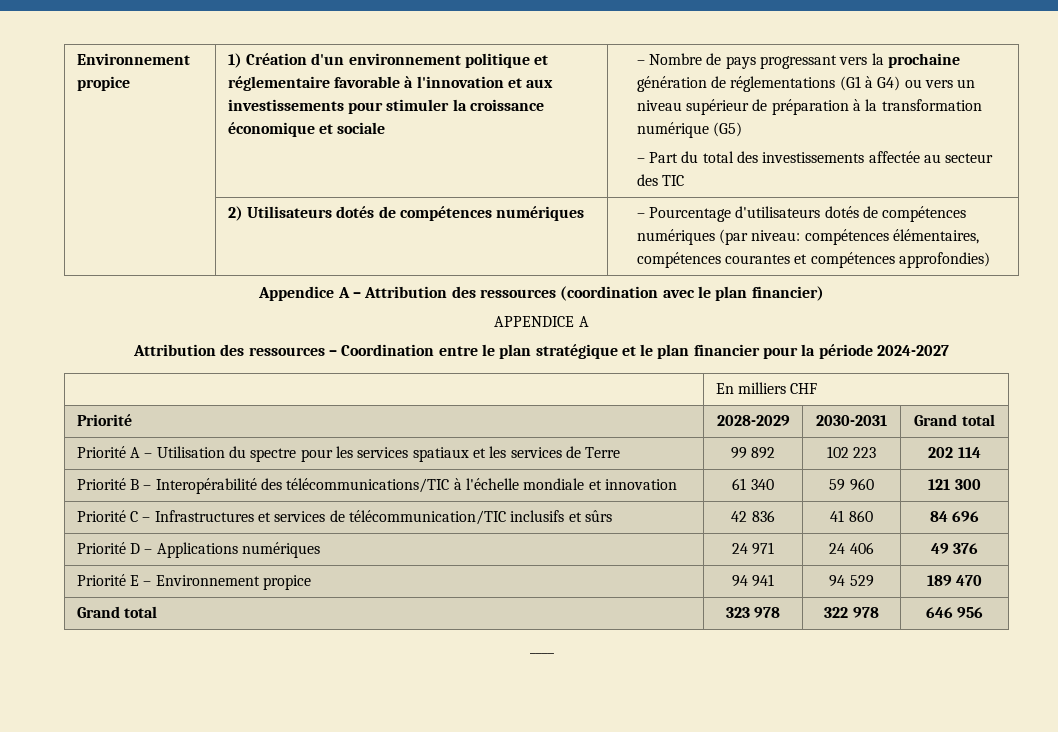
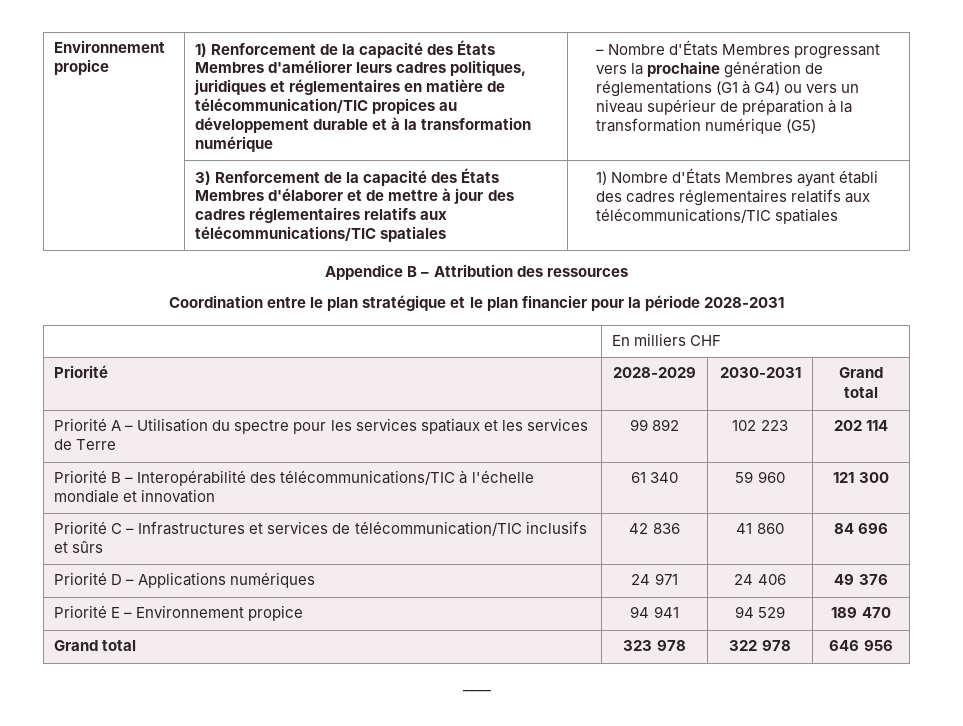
- 1) Création d'un environnement politique et réglementaire favorable à l'innovation et aux investissements pour stimuler la croissance économique et sociale
+ 1) Renforcement de la capacité des États Membres d'améliorer leurs cadres politiques, juridiques et réglementaires en matière de télécommunication/TIC propices au développement durable et à la transformation numérique
- – Nombre de pays progressant vers la prochaine génération de réglementations (G1 à G4) ou vers un niveau supérieur de préparation à la transformation numérique (G5)
+ – Nombre d'États Membres progressant vers la prochaine génération de réglementations (G1 à G4) ou vers un niveau supérieur de préparation à la transformation numérique (G5)
- – Part du total des investissements affectée au secteur des TIC
- | 2) Utilisateurs dotés de compétences numériques | – Pourcentage d'utilisateurs dotés de compétences numériques (par niveau: compétences élémentaires, compétences courantes et compétences approfondies)
+ | 3) Renforcement de la capacité des États Membres d'élaborer et de mettre à jour des cadres réglementaires relatifs aux télécommunications/TIC spatiales | 1) Nombre d'États Membres ayant établi des cadres réglementaires relatifs aux télécommunications/TIC spatiales
- Appendice A – Attribution des ressources (coordination avec le plan financier)
- APPENDICE A
- Attribution des ressources – Coordination entre le plan stratégique et le plan financier pour la période 2024-2027
+ Appendice B – Attribution des ressources
+ Coordination entre le plan stratégique et le plan financier pour la période 2028-2031

